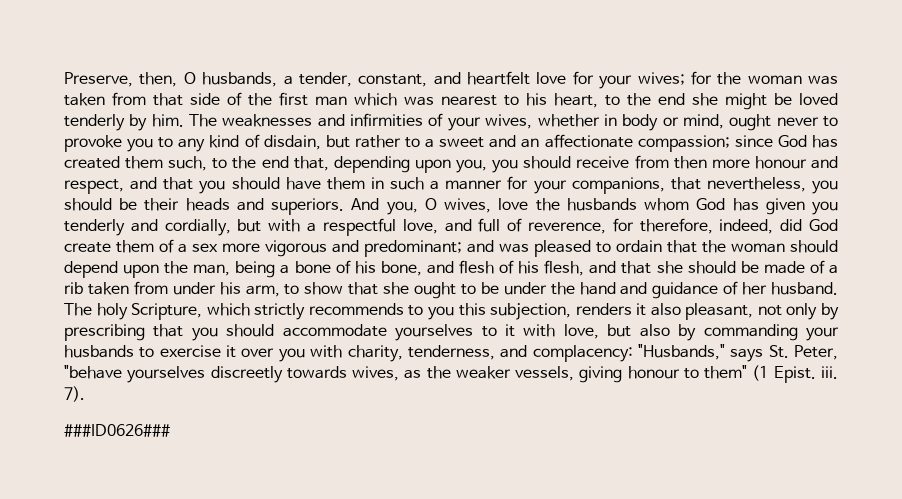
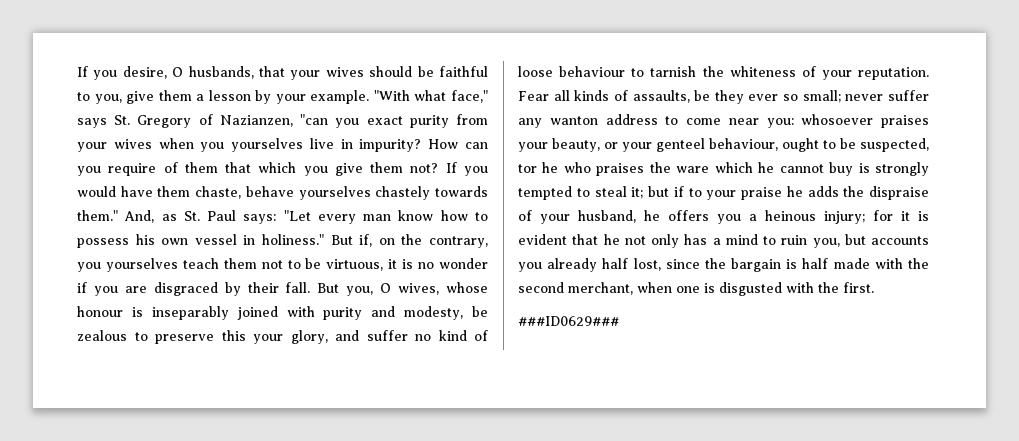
- Preserve, then, O husbands, a tender, constant, and heartfelt love for your wives; for the woman was taken from that side of the first man which was nearest to his heart, to the end she might be loved tenderly by him. The weaknesses and infirmities of your wives, whether in body or mind, ought never to provoke you to any kind of disdain, but rather to a sweet and an affectionate compassion; since God has created them such, to the end that, depending upon you, you should receive from then more honour and respect, and that you should have them in such a manner for your companions, that nevertheless, you should be their heads and superiors. And you, O wives, love the husbands whom God has given you tenderly and cordially, but with a respectful love, and full of reverence, for therefore, indeed, did God create them of a sex more vigorous and predominant; and was pleased to ordain that the woman should depend upon the man, being a bone of his bone, and flesh of his flesh, and that she should be made of a rib taken from under his arm, to show that she ought to be under the hand and guidance of her husband. The holy Scripture, which strictly recommends to you this subjection, renders it also pleasant, not only by prescribing that you should accommodate yourselves to it with love, but also by commanding your husbands to exercise it over you with charity, tenderness, and complacency: "Husbands," says St. Peter, "behave yourselves discreetly towards wives, as the weaker vessels, giving honour to them" (1 Epist. iii. 7).
- ###ID0626###
+ If you desire, O husbands, that your wives should be faithful to you, give them a lesson by your example. "With what face," says St. Gregory of Nazianzen, "can you exact purity from your wives when you yourselves live in impurity? How can you require of them that which you give them not? If you would have them chaste, behave yourselves chastely towards them." And, as St. Paul says: "Let every man know how to possess his own vessel in holiness." But if, on the contrary, you yourselves teach them not to be virtuous, it is no wonder if you are disgraced by their fall. But you, O wives, whose honour is inseparably joined with purity and modesty, be zealous to preserve this your glory, and suffer no kind of loose behaviour to tarnish the whiteness of your reputation. Fear all kinds of assaults, be they ever so small; never suffer any wanton address to come near you: whosoever praises your beauty, or your genteel behaviour, ought to be suspected, tor he who praises the ware which he cannot buy is strongly tempted to steal it; but if to your praise he adds the dispraise of your husband, he offers you a heinous injury; for it is evident that he not only has a mind to ruin you, but accounts you already half lost, since the bargain is half made with the second merchant, when one is disgusted with the first.
+ ###ID0629###

